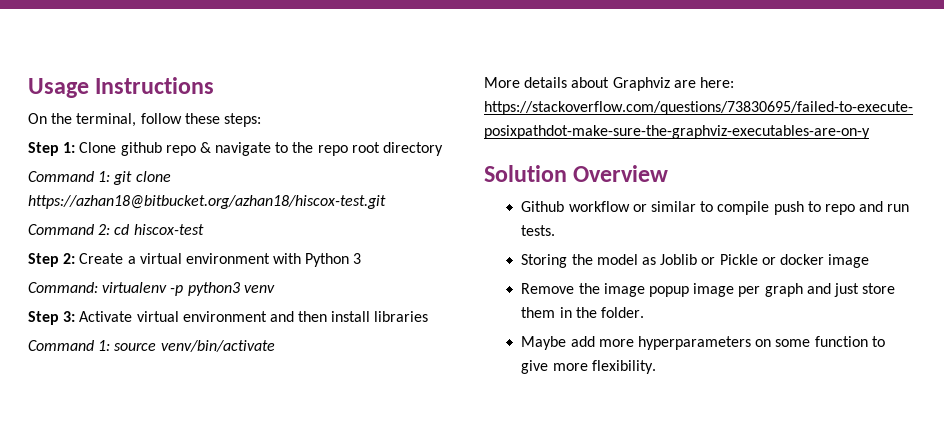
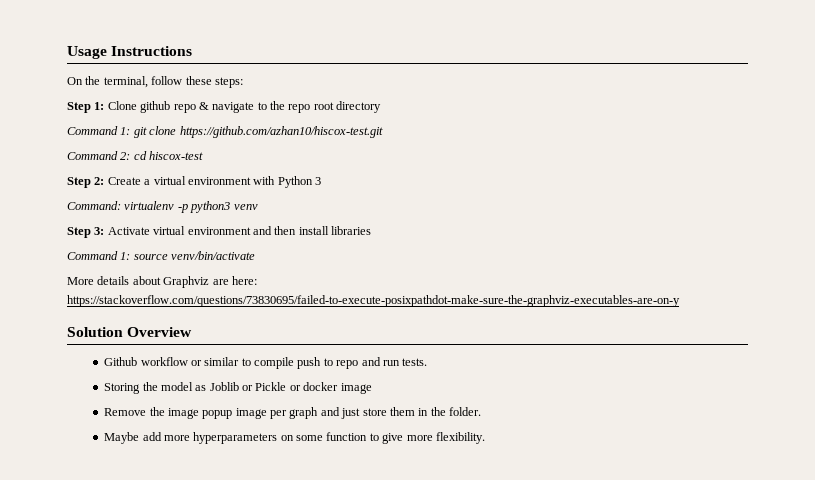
- Command 1: git clone https://azhan18@bitbucket.org/azhan18/hiscox-test.git
+ Command 1: git clone https://github.com/azhan10/hiscox-test.git

